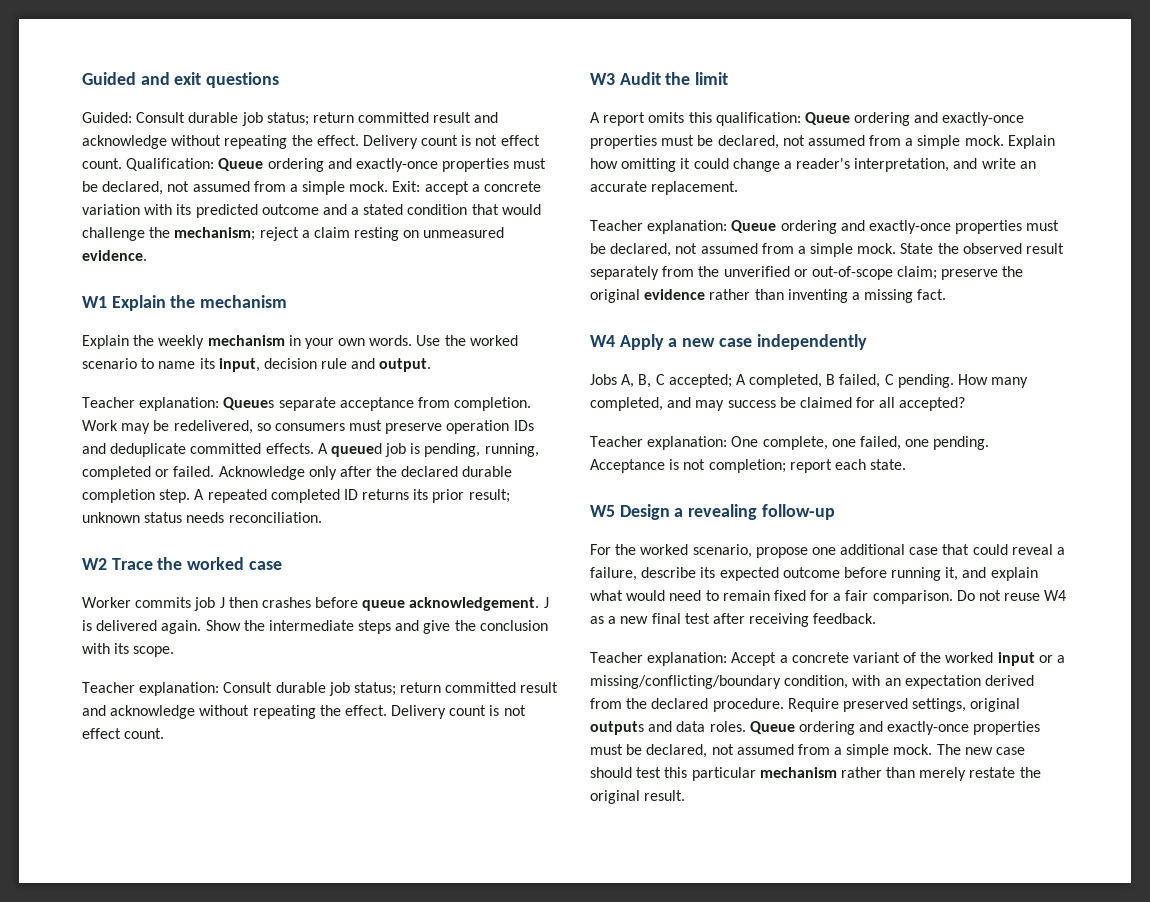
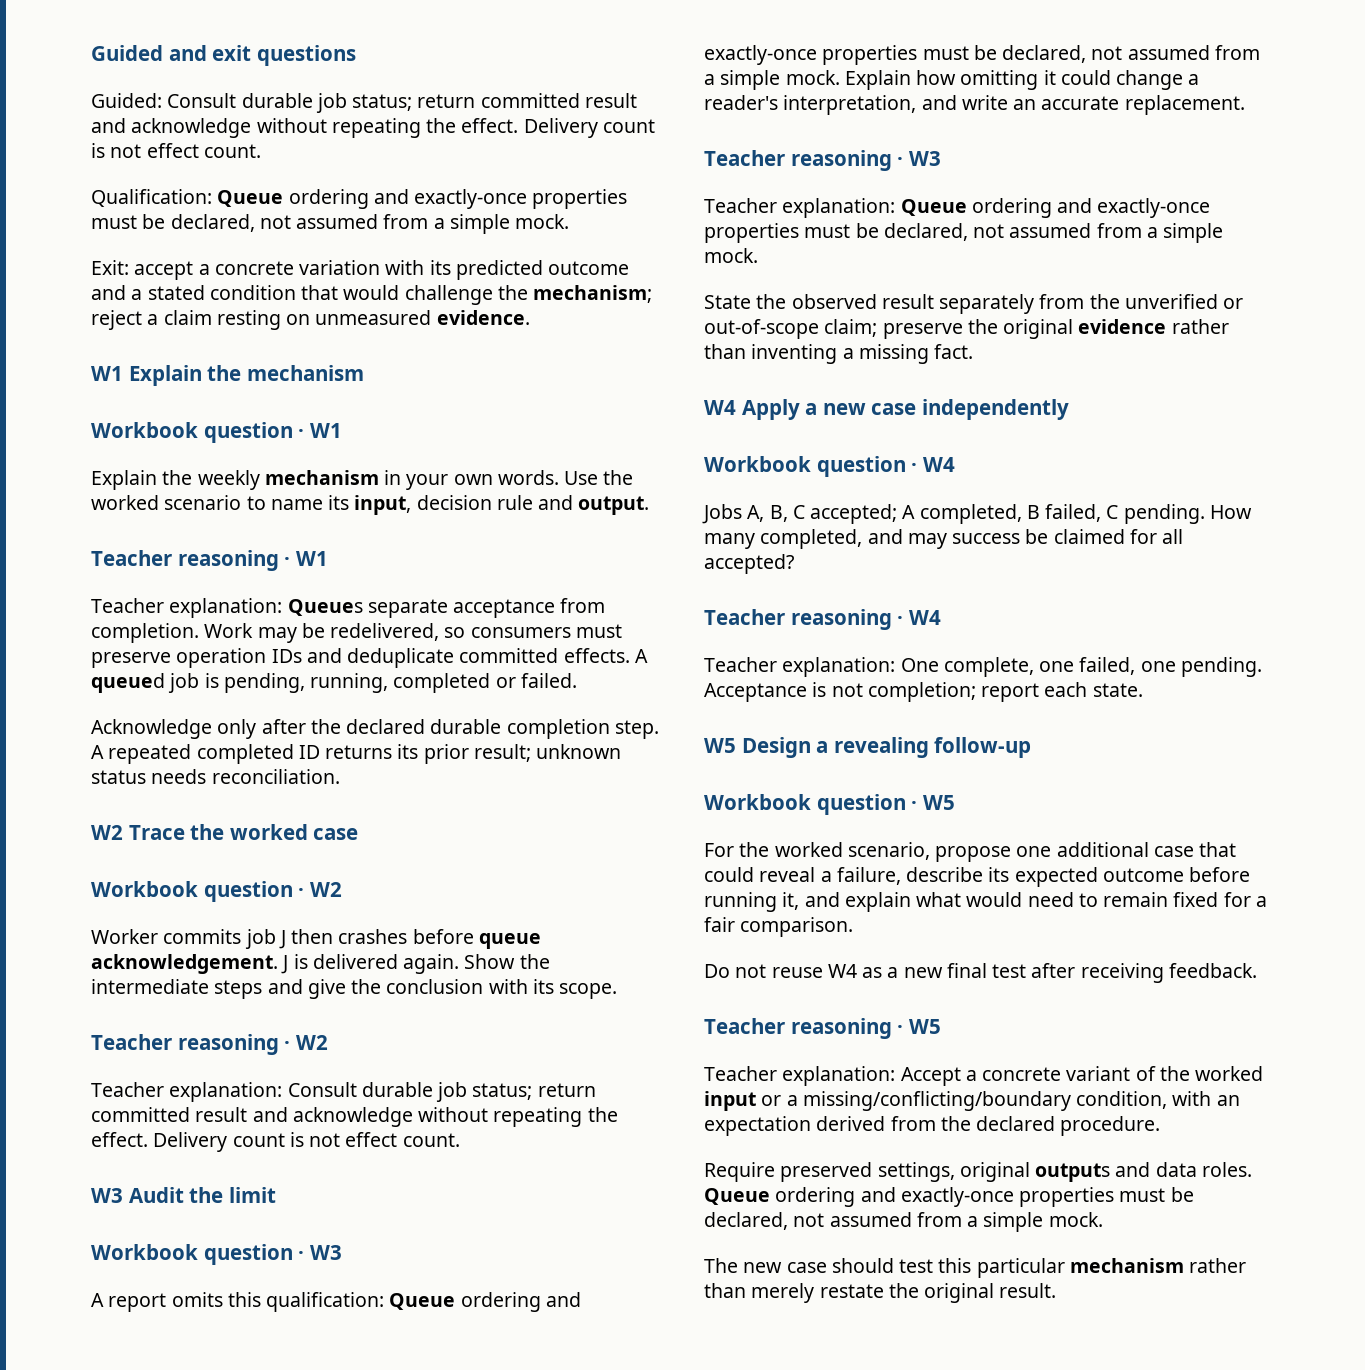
- Guided: Consult durable job status; return committed result and acknowledge without repeating the effect. Delivery count is not effect count. Qualification: Queue ordering and exactly-once properties must be declared, not assumed from a simple mock. Exit: accept a concrete variation with its predicted outcome and a stated condition that would challenge the mechanism; reject a claim resting on unmeasured evidence.
+ Guided: Consult durable job status; return committed result and acknowledge without repeating the effect. Delivery count is not effect count.
+ Qualification: Queue ordering and exactly-once properties must be declared, not assumed from a simple mock.
+ Exit: accept a concrete variation with its predicted outcome and a stated condition that would challenge the mechanism; reject a claim resting on unmeasured evidence.
+ Workbook question · W1
+ Teacher reasoning · W1
- A queued job is pending, running, completed or failed. Acknowledge only after the declared durable completion step.
+ A queued job is pending, running, completed or failed.
+ Acknowledge only after the declared durable completion step.
+ Workbook question · W2
+ Teacher reasoning · W2
+ Workbook question · W3
+ Teacher reasoning · W3
- Teacher explanation: Queue ordering and exactly-once properties must be declared, not assumed from a simple mock. State the observed result separately from the unverified or out-of-scope claim; preserve the original evidence rather than inventing a missing fact.
+ Teacher explanation: Queue ordering and exactly-once properties must be declared, not assumed from a simple mock.
+ State the observed result separately from the unverified or out-of-scope claim; preserve the original evidence rather than inventing a missing fact.
+ Workbook question · W4
+ Teacher reasoning · W4
+ Workbook question · W5
- For the worked scenario, propose one additional case that could reveal a failure, describe its expected outcome before running it, and explain what would need to remain fixed for a fair comparison. Do not reuse W4 as a new final test after receiving feedback.
+ For the worked scenario, propose one additional case that could reveal a failure, describe its expected outcome before running it, and explain what would need to remain fixed for a fair comparison.
+ Do not reuse W4 as a new final test after receiving feedback.
+ Teacher reasoning · W5
- Teacher explanation: Accept a concrete variant of the worked input or a missing/conflicting/boundary condition, with an expectation derived from the declared procedure. Require preserved settings, original outputs and data roles. Queue ordering and exactly-once properties must be declared, not assumed from a simple mock. The new case should test this particular mechanism rather than merely restate the original result.
+ Teacher explanation: Accept a concrete variant of the worked input or a missing/conflicting/boundary condition, with an expectation derived from the declared procedure.
+ Require preserved settings, original outputs and data roles. Queue ordering and exactly-once properties must be declared, not assumed from a simple mock.
+ The new case should test this particular mechanism rather than merely restate the original result.

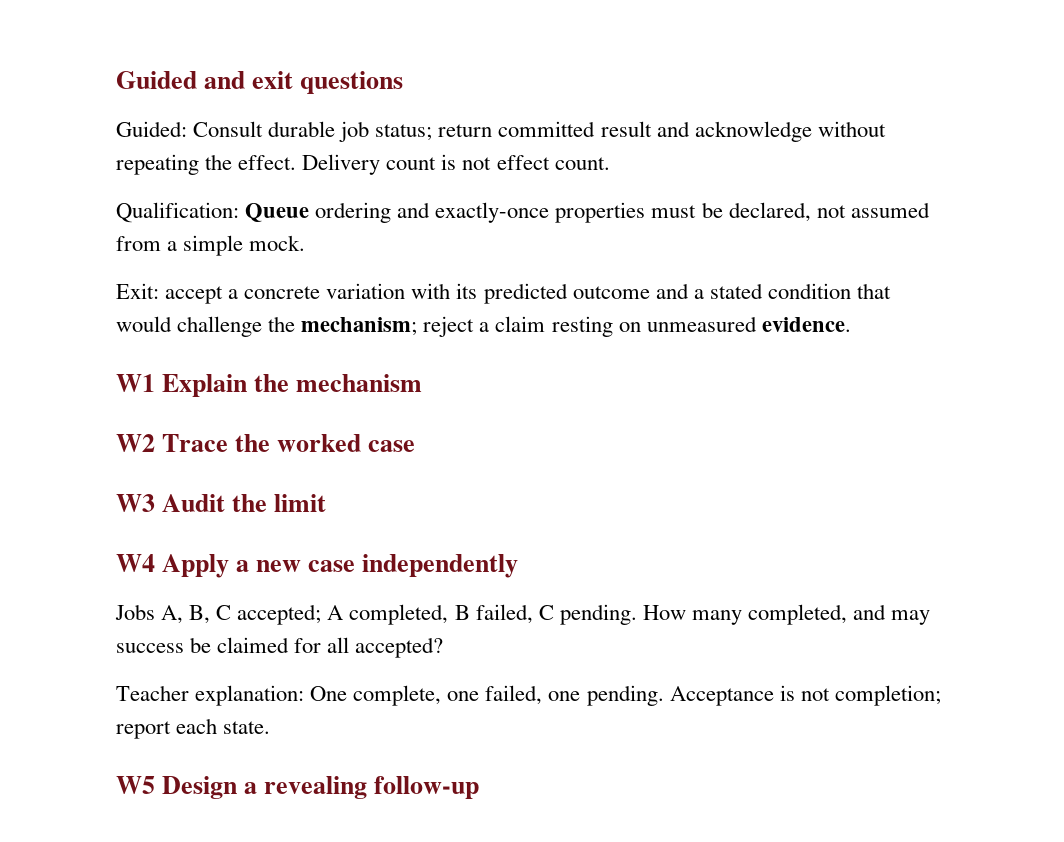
- Workbook question · W1
- Explain the weekly mechanism in your own words. Use the worked scenario to name its input, decision rule and output.
- Teacher reasoning · W1
- Teacher explanation: Queues separate acceptance from completion. Work may be redelivered, so consumers must preserve operation IDs and deduplicate committed effects. A queued job is pending, running, completed or failed.
- Acknowledge only after the declared durable completion step. A repeated completed ID returns its prior result; unknown status needs reconciliation.
- Workbook question · W2
- Worker commits job J then crashes before queue acknowledgement. J is delivered again. Show the intermediate steps and give the conclusion with its scope.
- Teacher reasoning · W2
- Teacher explanation: Consult durable job status; return committed result and acknowledge without repeating the effect. Delivery count is not effect count.
  W3 Audit the limit
- Workbook question · W3
- A report omits this qualification: Queue ordering and exactly-once properties must be declared, not assumed from a simple mock. Explain how omitting it could change a reader's interpretation, and write an accurate replacement.
- Teacher reasoning · W3
- Teacher explanation: Queue ordering and exactly-once properties must be declared, not assumed from a simple mock.
- State the observed result separately from the unverified or out-of-scope claim; preserve the original evidence rather than inventing a missing fact.
- Workbook question · W4
- Teacher reasoning · W4
- Workbook question · W5
- For the worked scenario, propose one additional case that could reveal a failure, describe its expected outcome before running it, and explain what would need to remain fixed for a fair comparison.
- Do not reuse W4 as a new final test after receiving feedback.
- Teacher reasoning · W5
- Teacher explanation: Accept a concrete variant of the worked input or a missing/conflicting/boundary condition, with an expectation derived from the declared procedure.
- Require preserved settings, original outputs and data roles. Queue ordering and exactly-once properties must be declared, not assumed from a simple mock.
- The new case should test this particular mechanism rather than merely restate the original result.

